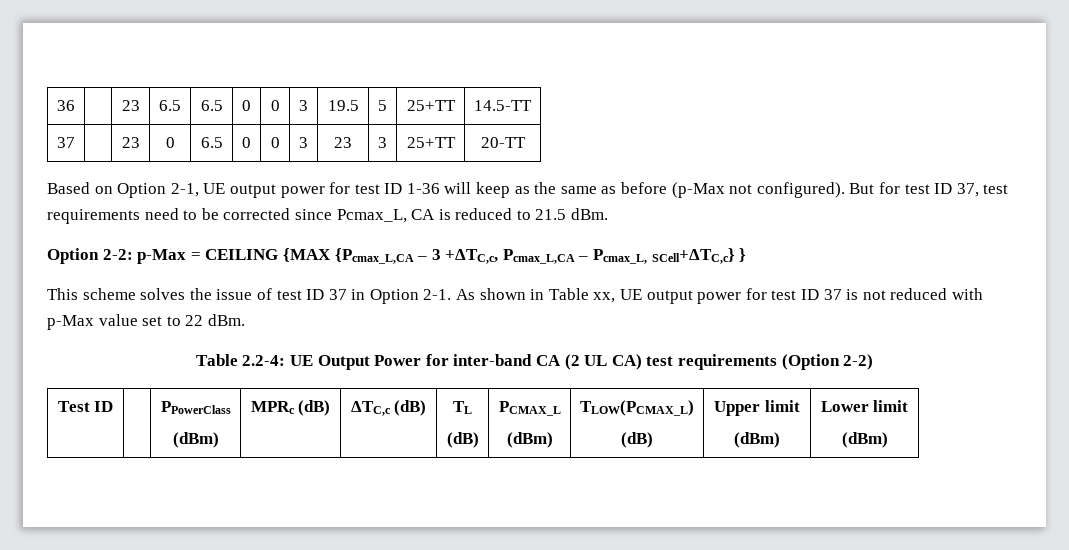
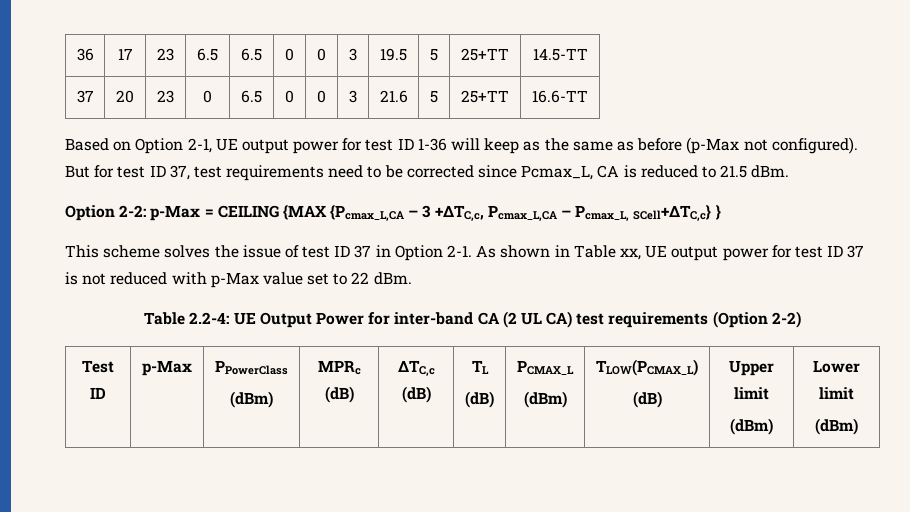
- 36 | | 23 | 6.5 | 6.5 | 0 | 0 | 3 | 19.5 | 5 | 25+TT | 14.5-TT
+ 36 | 17 | 23 | 6.5 | 6.5 | 0 | 0 | 3 | 19.5 | 5 | 25+TT | 14.5-TT
- 37 | | 23 | 0 | 6.5 | 0 | 0 | 3 | 23 | 3 | 25+TT | 20-TT
+ 37 | 20 | 23 | 0 | 6.5 | 0 | 0 | 3 | 21.6 | 5 | 25+TT | 16.6-TT
- Test ID | | PPowerClass
+ Test ID | p-Max | PPowerClass

